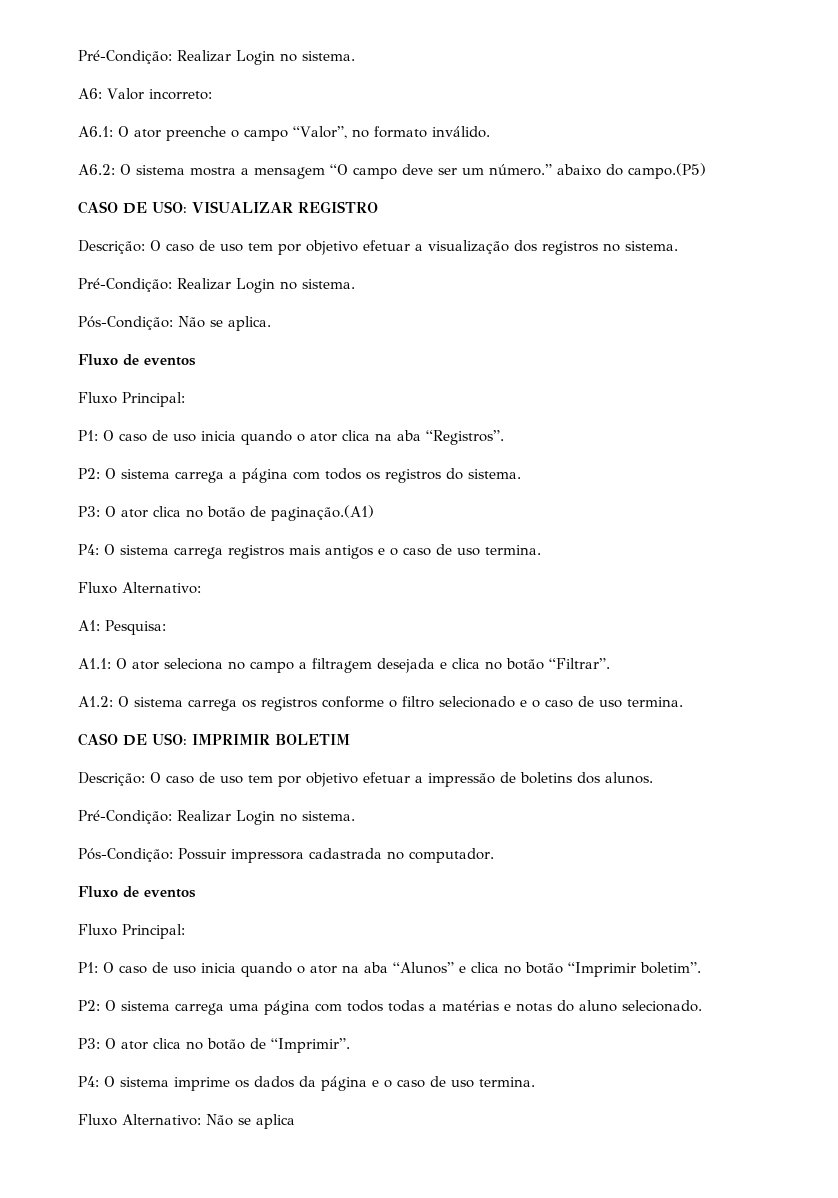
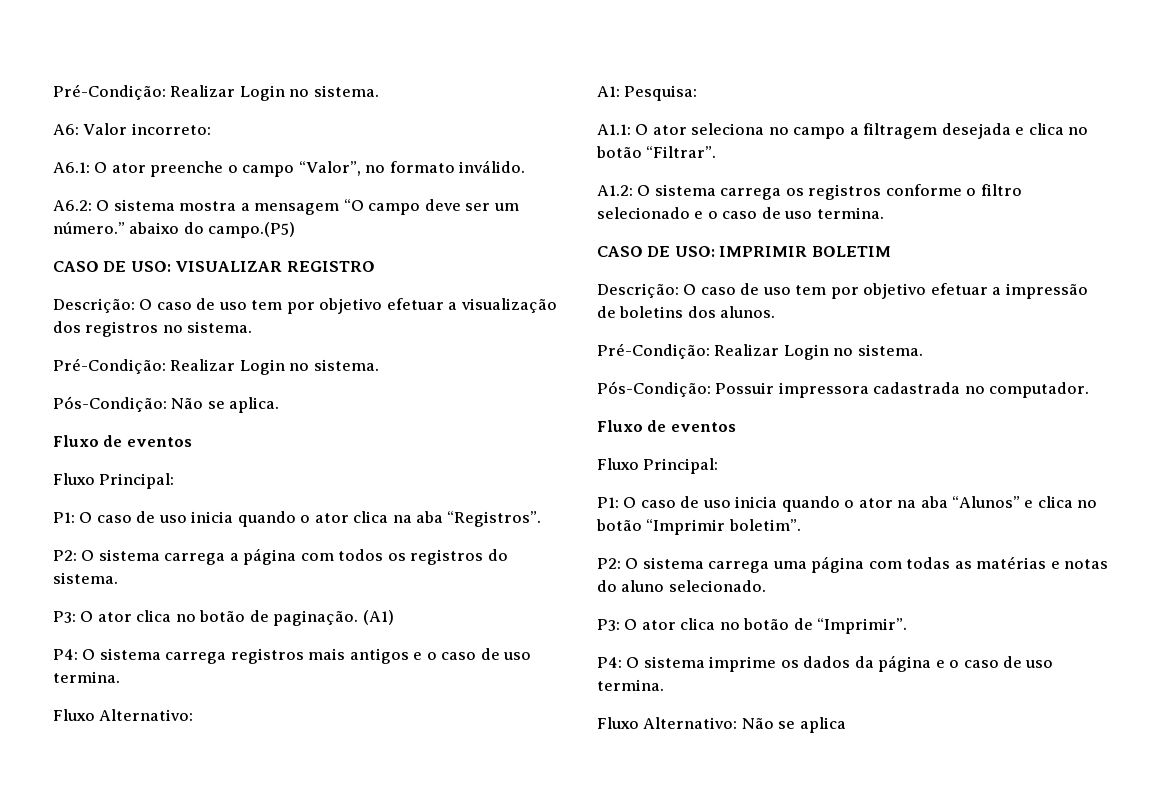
- P3: O ator clica no botão de paginação.(A1)
+ P3: O ator clica no botão de paginação. (A1)
- P2: O sistema carrega uma página com todos todas a matérias e notas do aluno selecionado.
+ P2: O sistema carrega uma página com todas as matérias e notas do aluno selecionado.

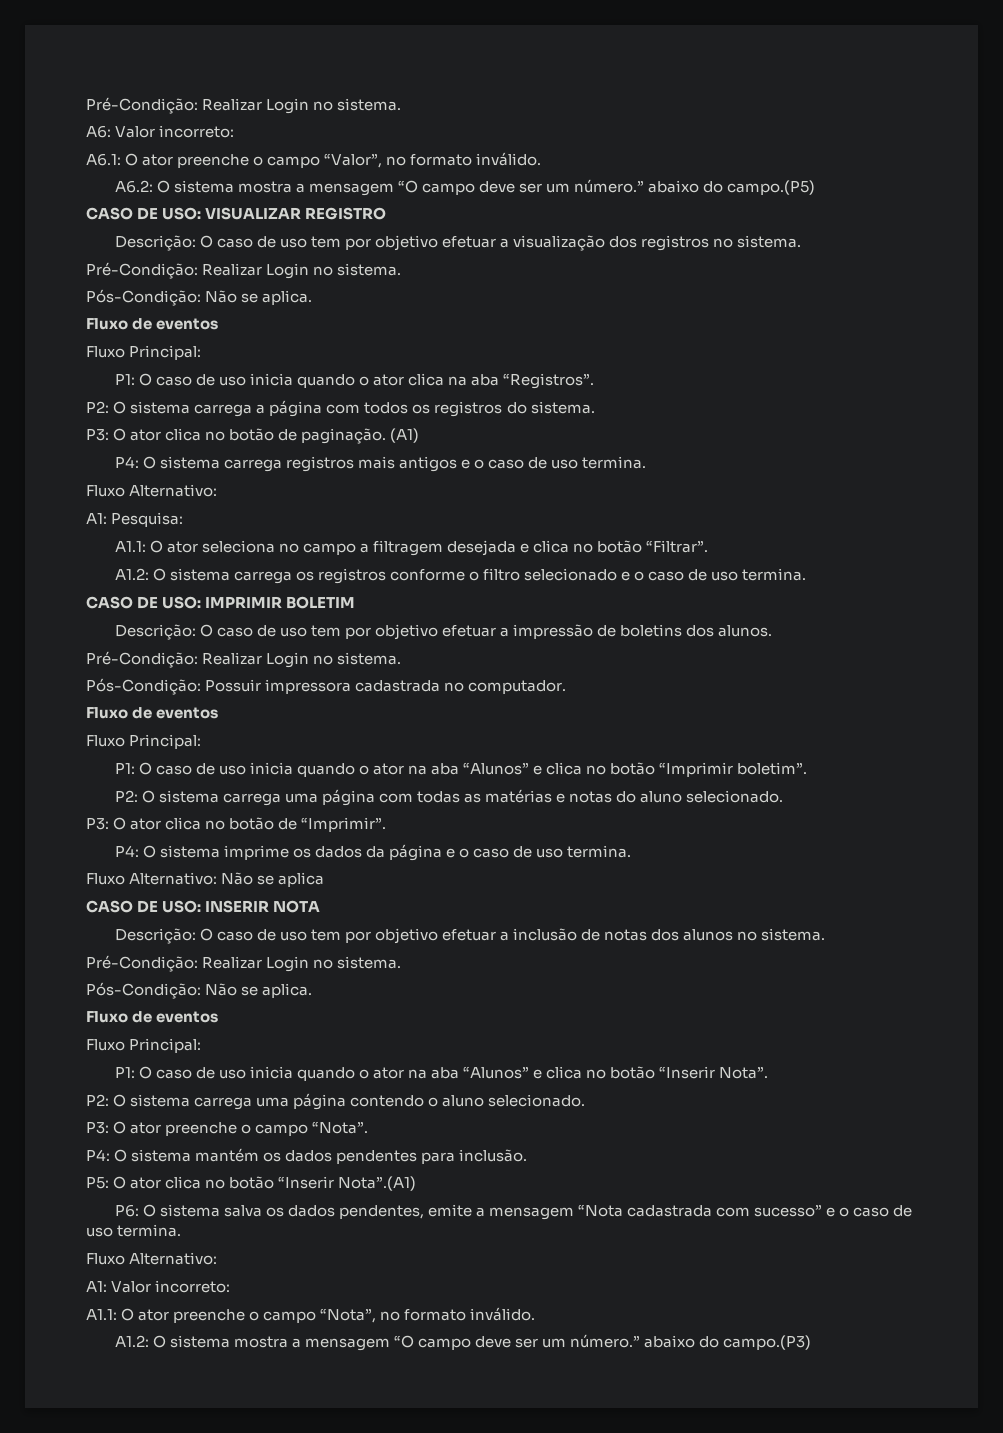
+ CASO DE USO: INSERIR NOTA
+ Descrição: O caso de uso tem por objetivo efetuar a inclusão de notas dos alunos no sistema.
+ Pré-Condição: Realizar Login no sistema.
+ Pós-Condição: Não se aplica.
+ Fluxo de eventos
+ Fluxo Principal:
+ P1: O caso de uso inicia quando o ator na aba “Alunos” e clica no botão “Inserir Nota”.
+ P2: O sistema carrega uma página contendo o aluno selecionado.
+ P3: O ator preenche o campo “Nota”.
+ P4: O sistema mantém os dados pendentes para inclusão.
+ P5: O ator clica no botão “Inserir Nota”.(A1)
+ P6: O sistema salva os dados pendentes, emite a mensagem “Nota cadastrada com sucesso” e o caso de uso termina.
+ Fluxo Alternativo:
+ A1: Valor incorreto:
+ A1.1: O ator preenche o campo “Nota”, no formato inválido.
+ A1.2: O sistema mostra a mensagem “O campo deve ser um número.” abaixo do campo.(P3)

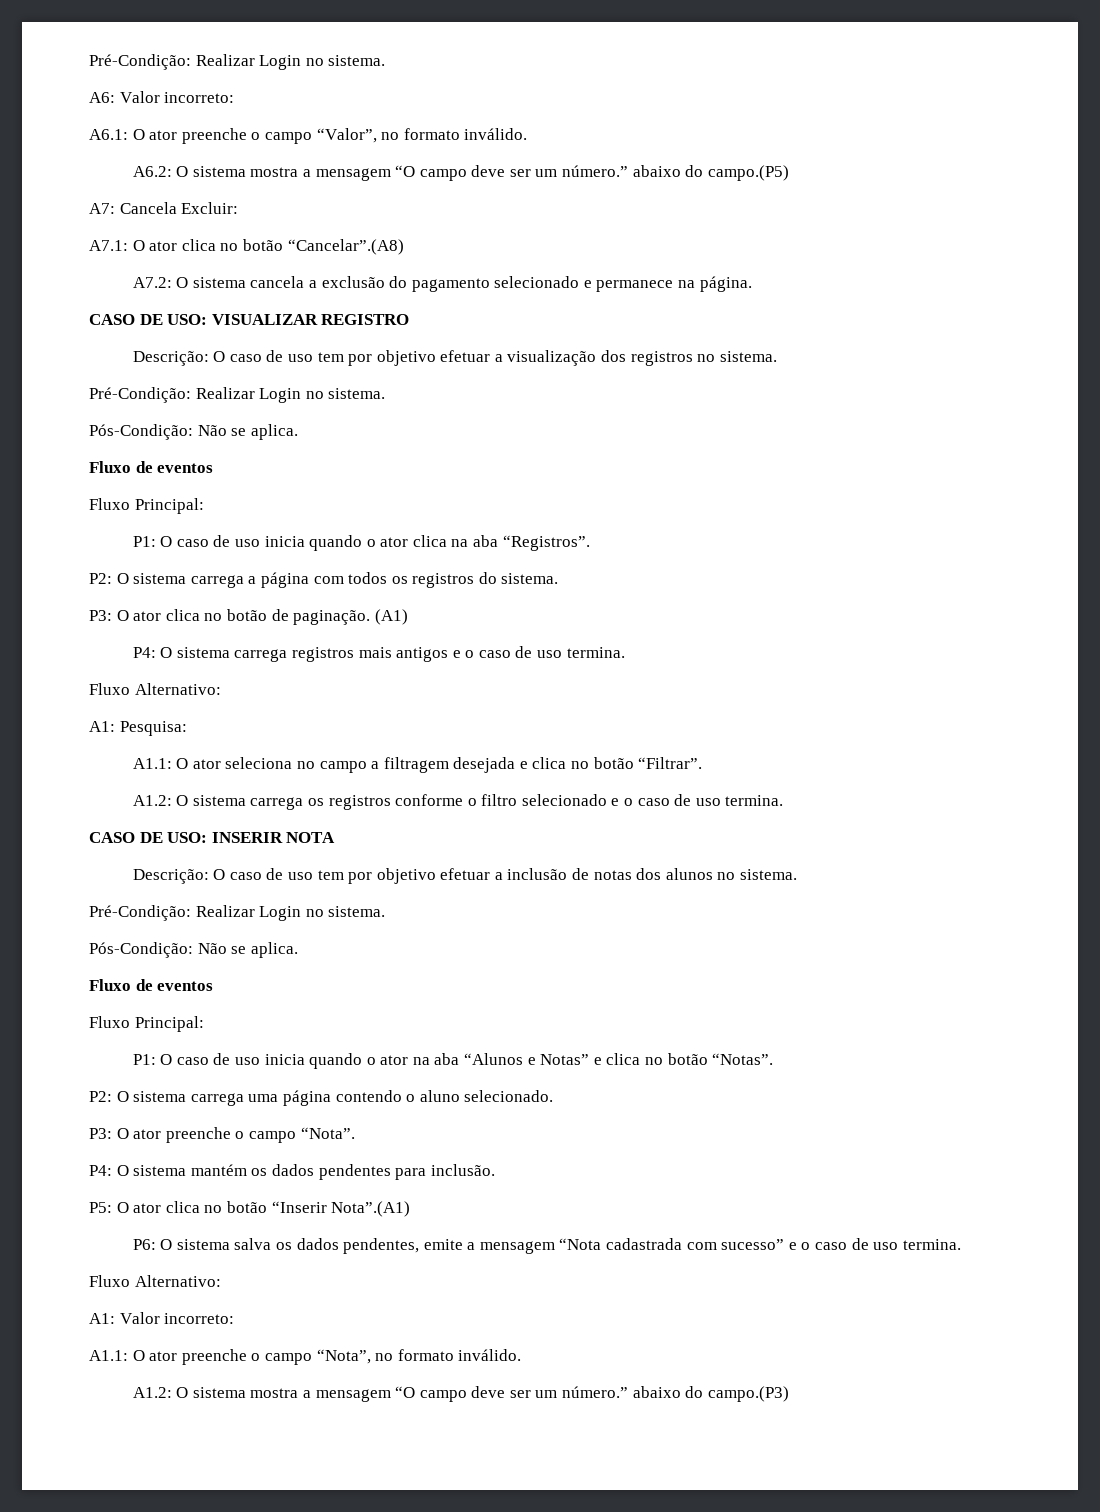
+ A7: Cancela Excluir:
+ A7.1: O ator clica no botão “Cancelar”.(A8)
+ A7.2: O sistema cancela a exclusão do pagamento selecionado e permanece na página.
- CASO DE USO: IMPRIMIR BOLETIM
- Descrição: O caso de uso tem por objetivo efetuar a impressão de boletins dos alunos.
- Pré-Condição: Realizar Login no sistema.
- Pós-Condição: Possuir impressora cadastrada no computador.
- Fluxo de eventos
- Fluxo Principal:
- P1: O caso de uso inicia quando o ator na aba “Alunos” e clica no botão “Imprimir boletim”.
- P2: O sistema carrega uma página com todas as matérias e notas do aluno selecionado.
- P3: O ator clica no botão de “Imprimir”.
- P4: O sistema imprime os dados da página e o caso de uso termina.
- Fluxo Alternativo: Não se aplica
- P1: O caso de uso inicia quando o ator na aba “Alunos” e clica no botão “Inserir Nota”.
+ P1: O caso de uso inicia quando o ator na aba “Alunos e Notas” e clica no botão “Notas”.

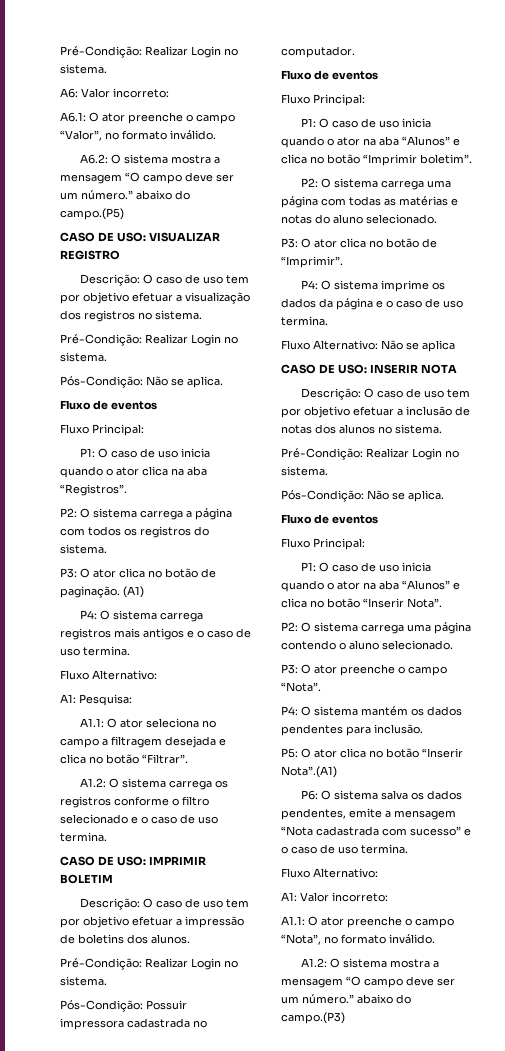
- A7: Cancela Excluir:
- A7.1: O ator clica no botão “Cancelar”.(A8)
- A7.2: O sistema cancela a exclusão do pagamento selecionado e permanece na página.
+ CASO DE USO: IMPRIMIR BOLETIM
+ Descrição: O caso de uso tem por objetivo efetuar a impressão de boletins dos alunos.
+ Pré-Condição: Realizar Login no sistema.
+ Pós-Condição: Possuir impressora cadastrada no computador.
+ Fluxo de eventos
+ Fluxo Principal:
+ P1: O caso de uso inicia quando o ator na aba “Alunos” e clica no botão “Imprimir boletim”.
+ P2: O sistema carrega uma página com todas as matérias e notas do aluno selecionado.
+ P3: O ator clica no botão de “Imprimir”.
+ P4: O sistema imprime os dados da página e o caso de uso termina.
+ Fluxo Alternativo: Não se aplica
- P1: O caso de uso inicia quando o ator na aba “Alunos e Notas” e clica no botão “Notas”.
+ P1: O caso de uso inicia quando o ator na aba “Alunos” e clica no botão “Inserir Nota”.

